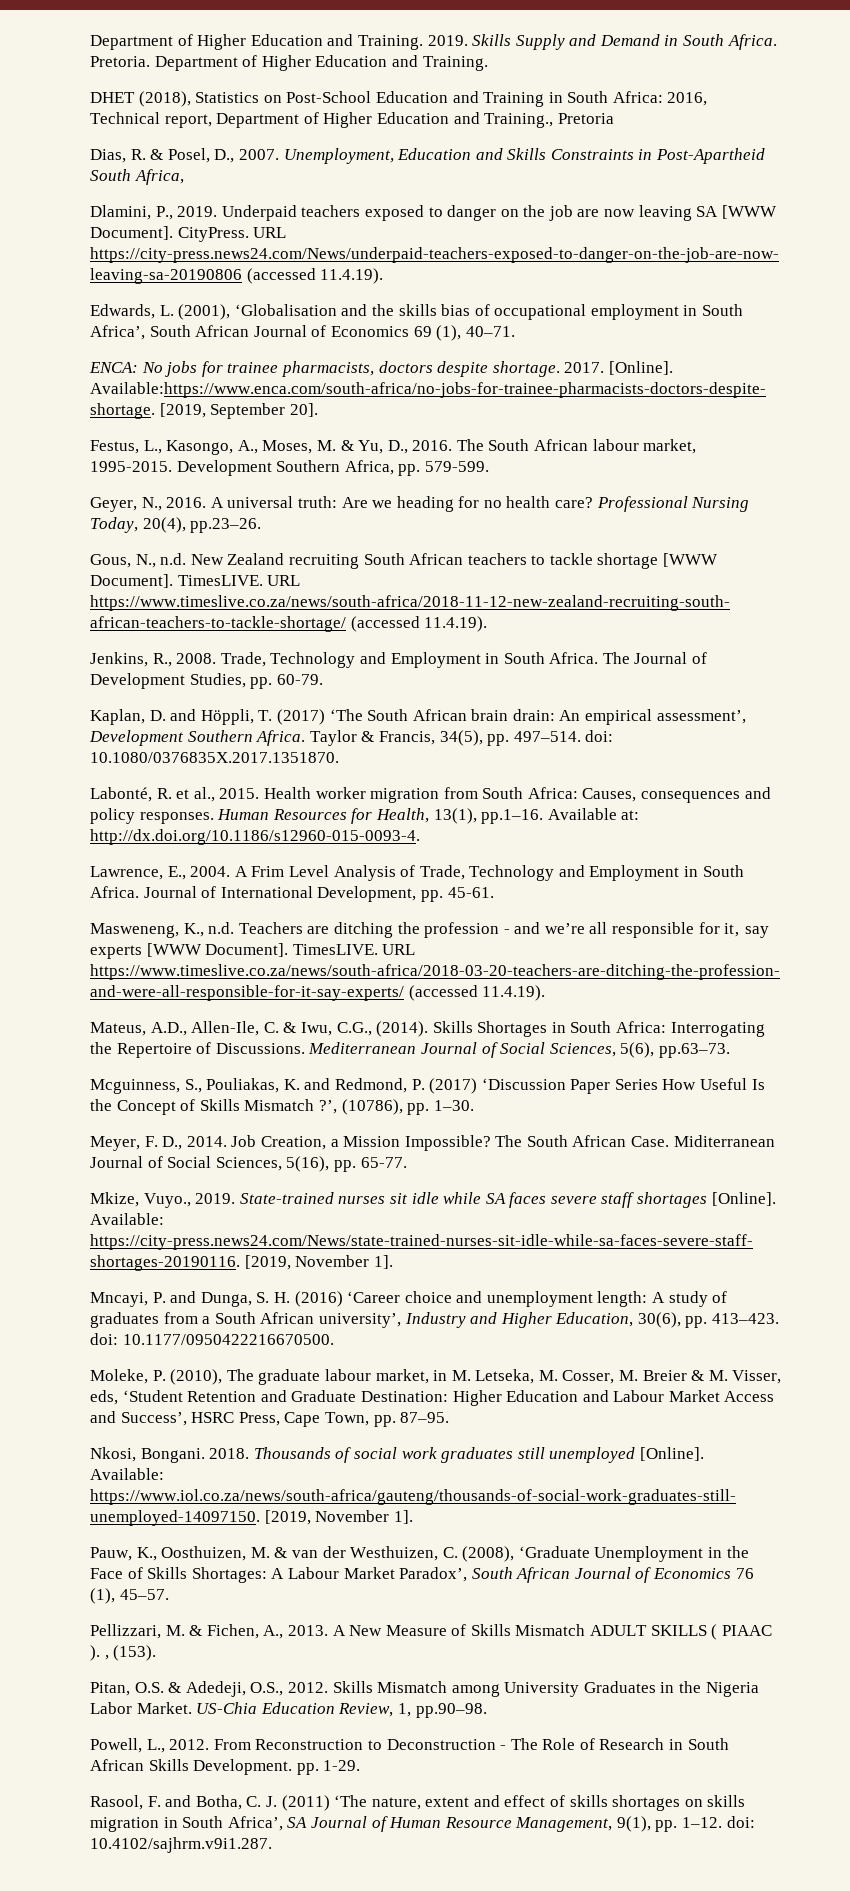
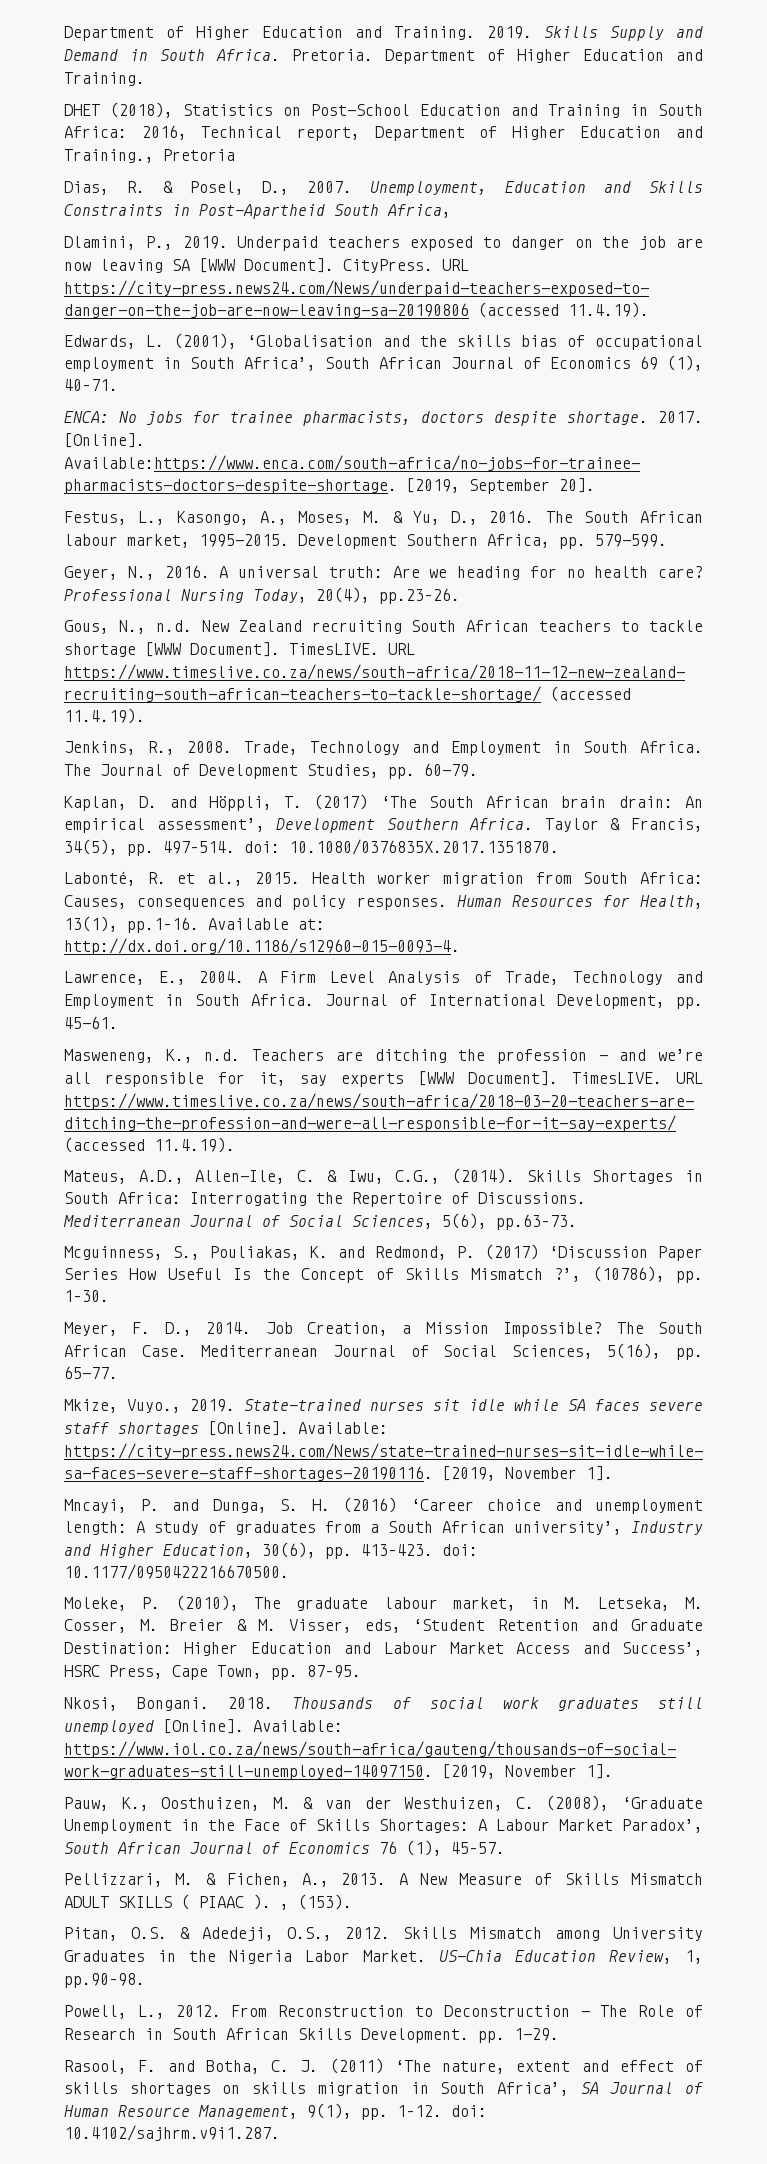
- A Frim Level Analysis of Trade, Technology and Employment in South Africa.
+ A Firm Level Analysis of Trade, Technology and Employment in South Africa.
- Miditerranean Journal of Social Sciences, 5(16), pp. 65-77.
+ Mediterranean Journal of Social Sciences, 5(16), pp. 65-77.

